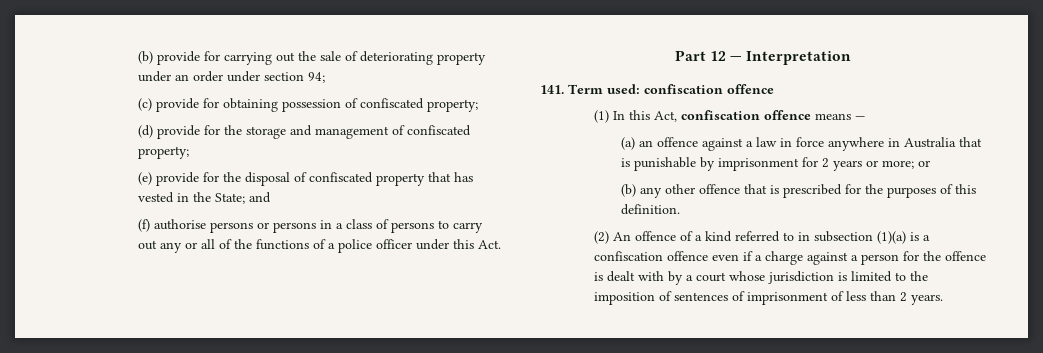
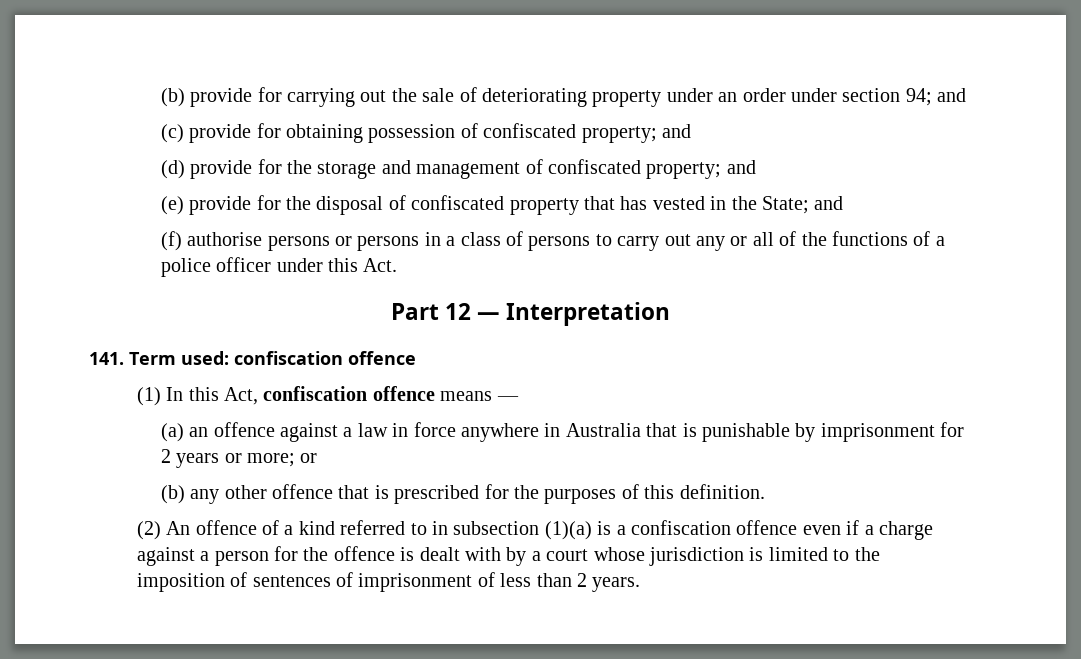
- (b) provide for carrying out the sale of deteriorating property under an order under section 94;
+ (b) provide for carrying out the sale of deteriorating property under an order under section 94; and
- (c) provide for obtaining possession of confiscated property;
+ (c) provide for obtaining possession of confiscated property; and
- (d) provide for the storage and management of confiscated property;
+ (d) provide for the storage and management of confiscated property; and

